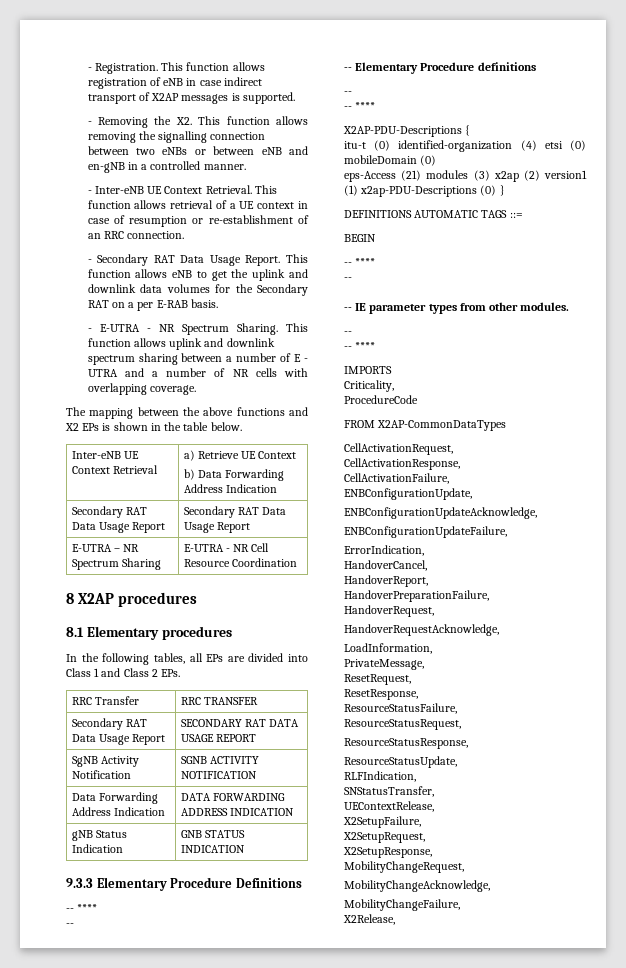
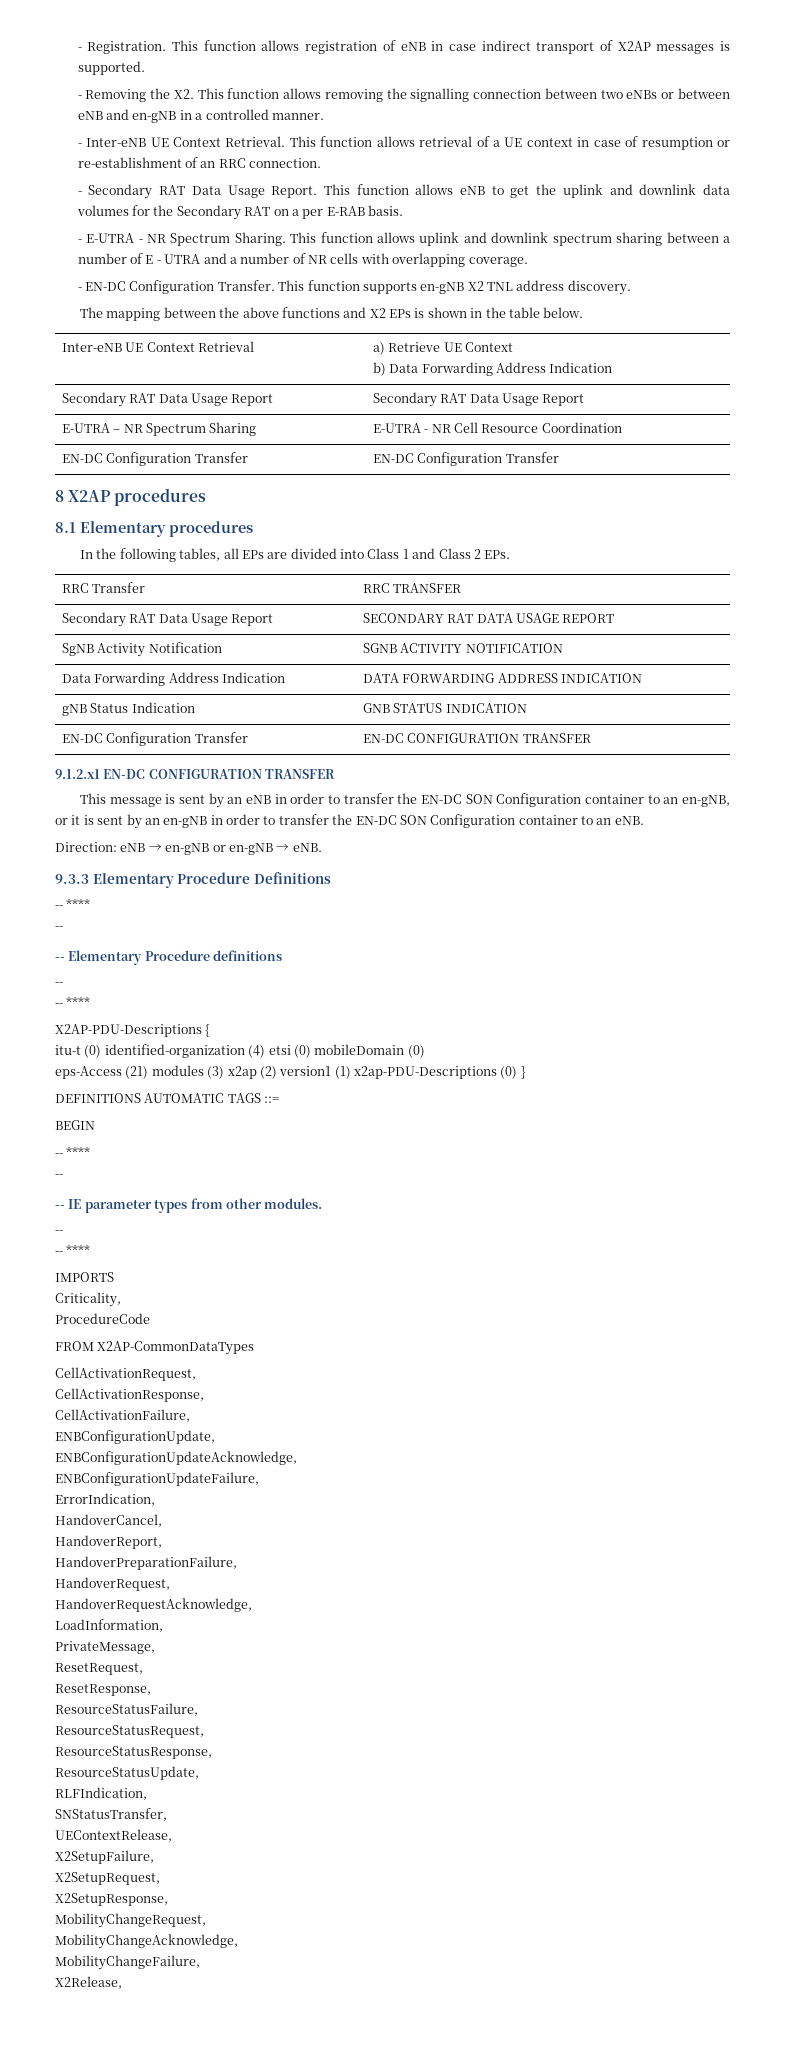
+ - EN-DC Configuration Transfer. This function supports en-gNB X2 TNL address discovery.
+ EN-DC Configuration Transfer | EN-DC Configuration Transfer
+ EN-DC Configuration Transfer | EN-DC CONFIGURATION TRANSFER
+ 9.1.2.x1 EN-DC CONFIGURATION TRANSFER
+ This message is sent by an eNB in order to transfer the EN-DC SON Configuration container to an en-gNB, or it is sent by an en-gNB in order to transfer the EN-DC SON Configuration container to an eNB.
+ Direction: eNB → en-gNB or en-gNB → eNB.

